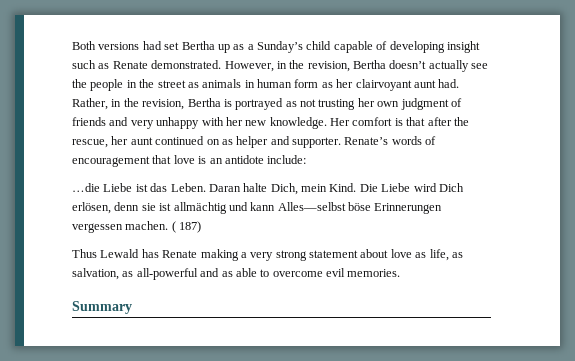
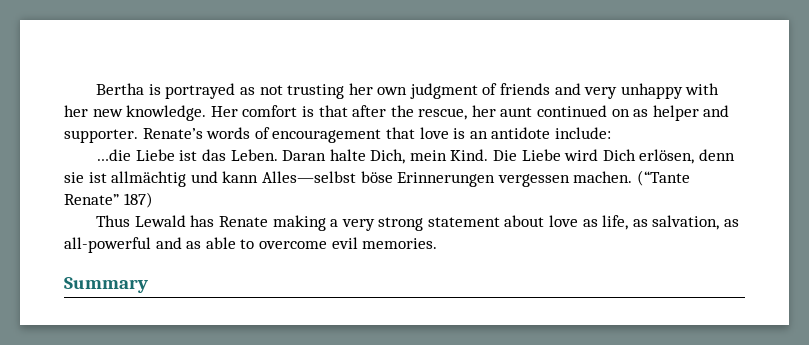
- Both versions had set Bertha up as a Sunday’s child capable of developing insight such as Renate demonstrated. However, in the revision, Bertha doesn’t actually see the people in the street as animals in human form as her clairvoyant aunt had. Rather, in the revision, Bertha is portrayed as not trusting her own judgment of friends and very unhappy with her new knowledge.
+ Bertha is portrayed as not trusting her own judgment of friends and very unhappy with her new knowledge.
- ( 187)
+ (“Tante Renate” 187)

